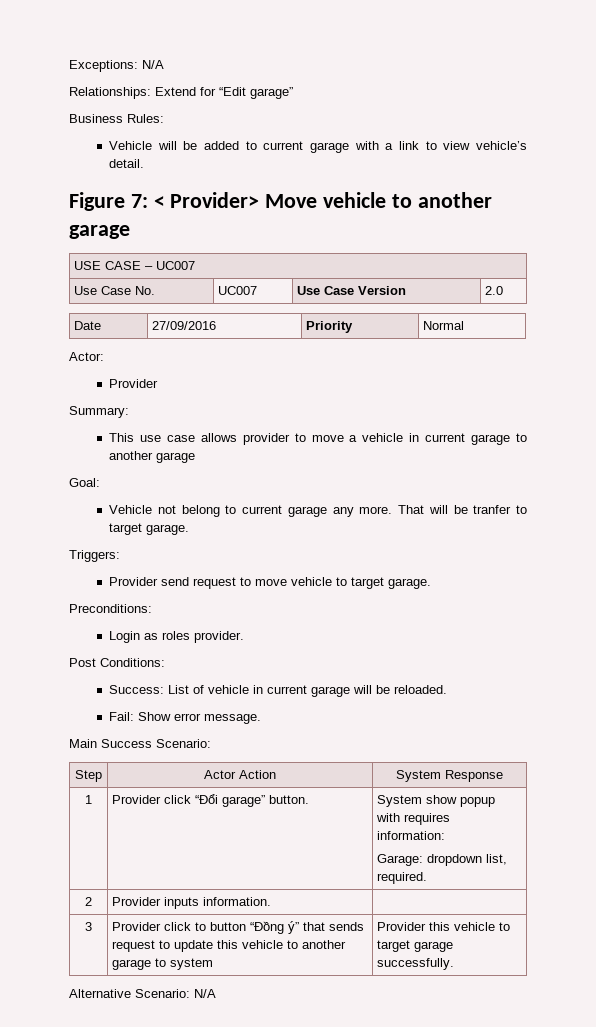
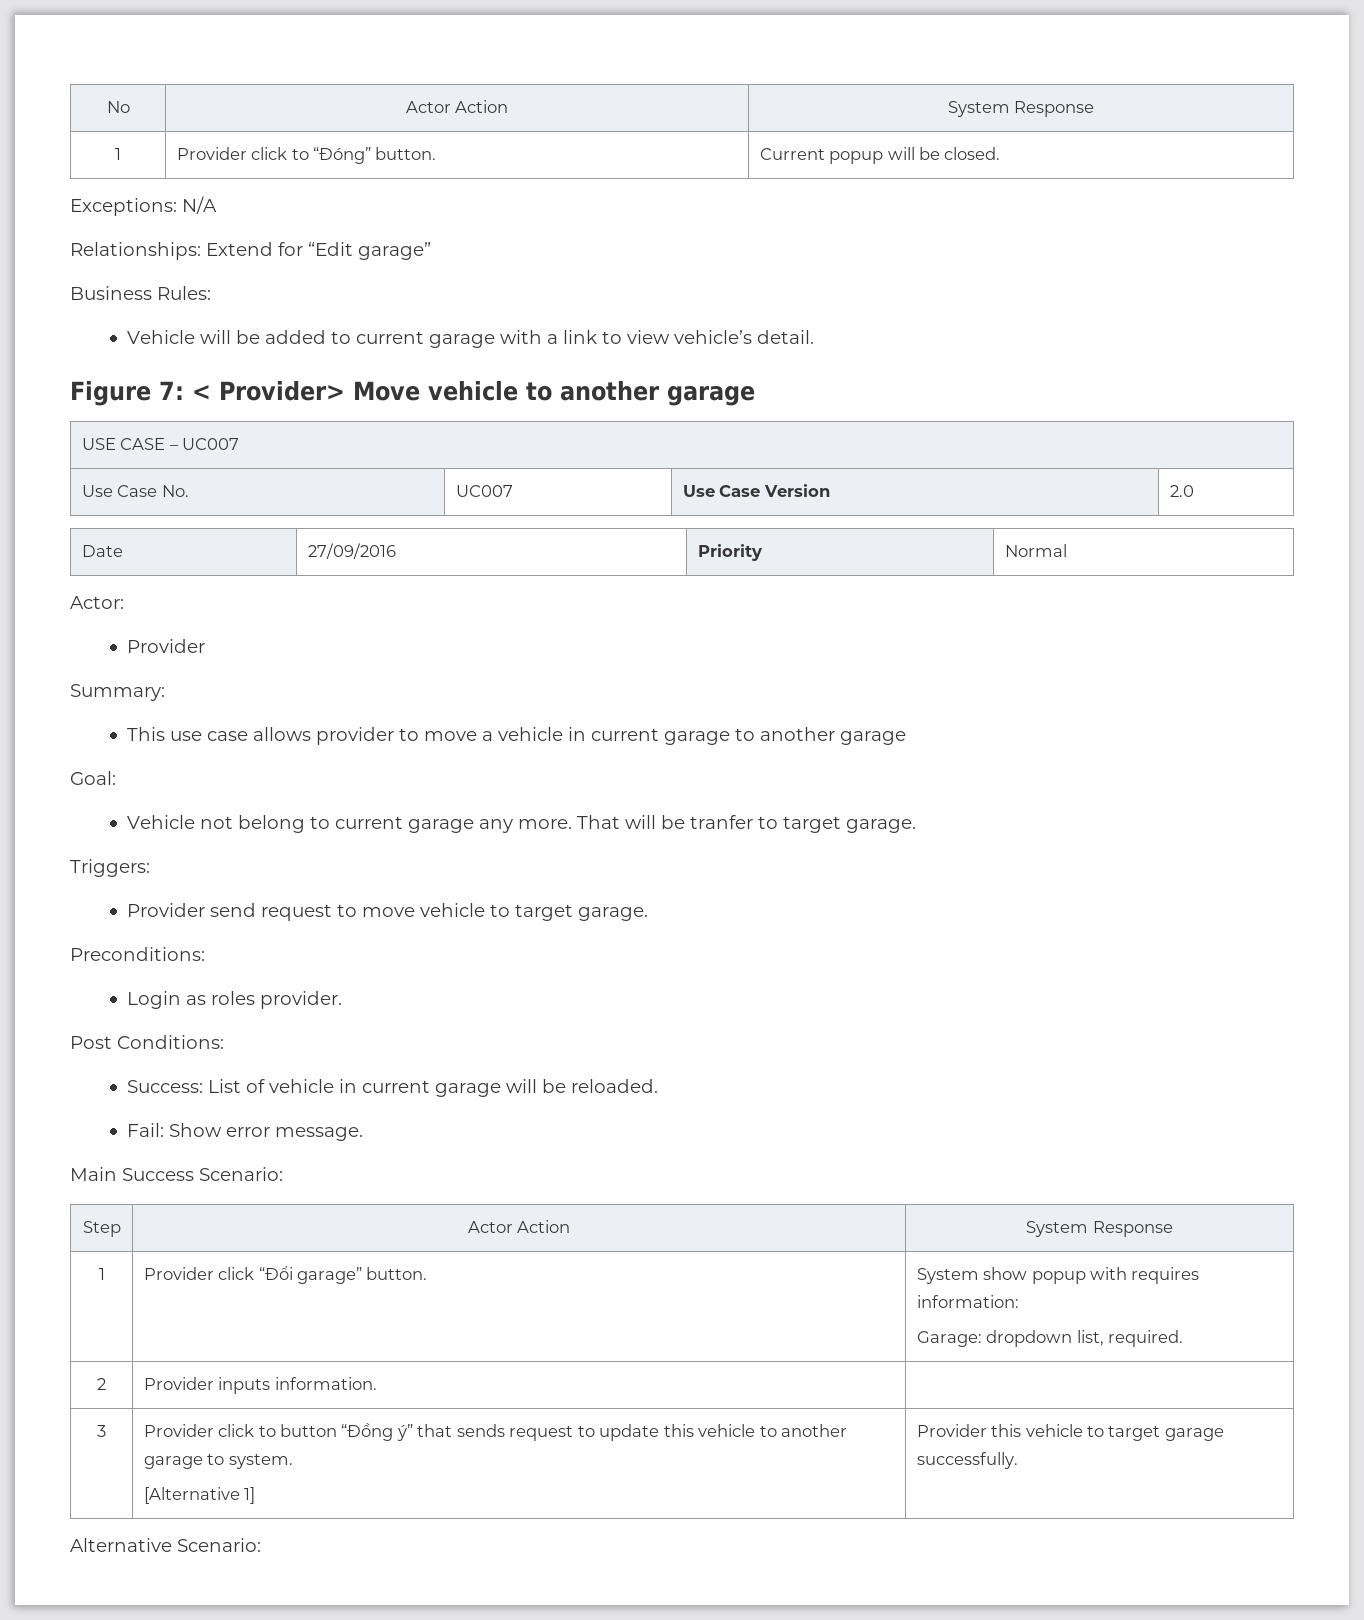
+ No | Actor Action | System Response
+ 1 | Provider click to “Đóng” button. | Current popup will be closed.
- 3 | Provider click to button “Đồng ý” that sends request to update this vehicle to another garage to system | Provider this vehicle to target garage successfully.
+ 3 | Provider click to button “Đồng ý” that sends request to update this vehicle to another garage to system.
+ [Alternative 1] | Provider this vehicle to target garage successfully.
- Alternative Scenario: N/A
+ Alternative Scenario:

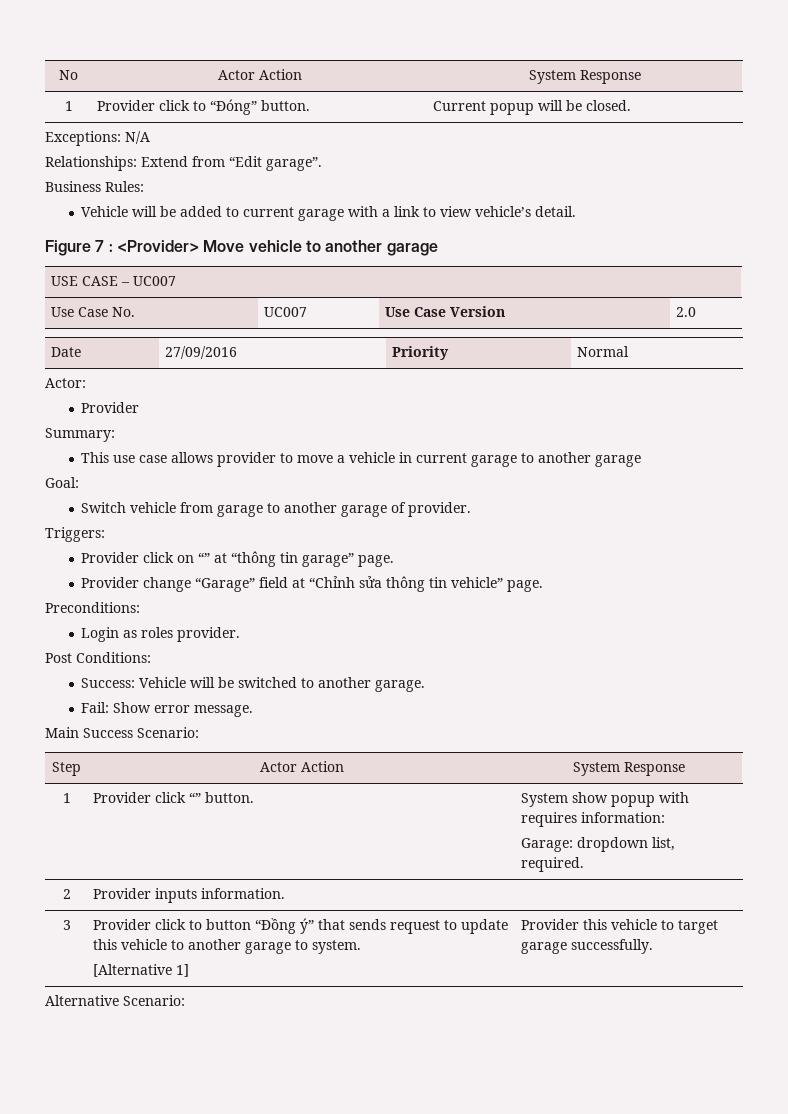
- Relationships: Extend for “Edit garage”
+ Relationships: Extend from “Edit garage”.
- Figure 7: < Provider> Move vehicle to another garage
+ Figure 7 : <Provider> Move vehicle to another garage
- Vehicle not belong to current garage any more. That will be tranfer to target garage.
+ Switch vehicle from garage to another garage of provider.
  Triggers:
- Provider send request to move vehicle to target garage.
+ Provider click on “” at “thông tin garage” page.
+ Provider change “Garage” field at “Chỉnh sửa thông tin vehicle” page.
- Success: List of vehicle in current garage will be reloaded.
+ Success: Vehicle will be switched to another garage.
- 1 | Provider click “Đổi garage” button. | System show popup with requires information:
+ 1 | Provider click “” button. | System show popup with requires information:

